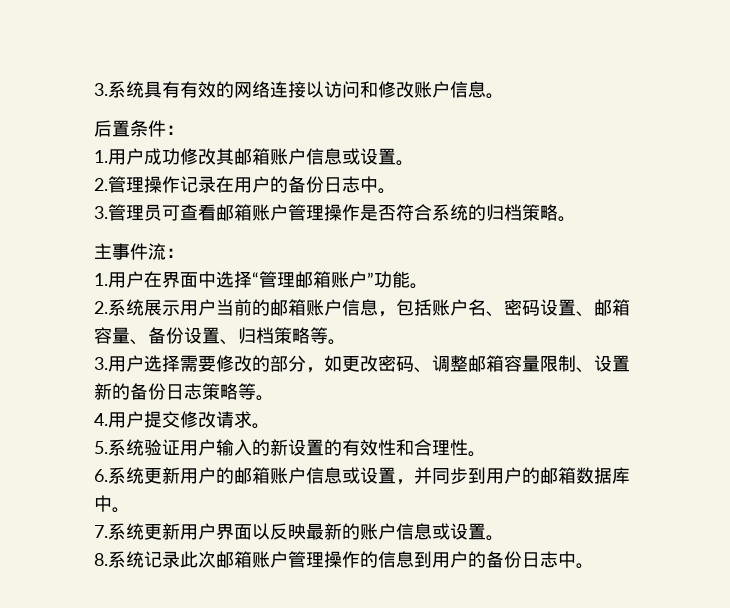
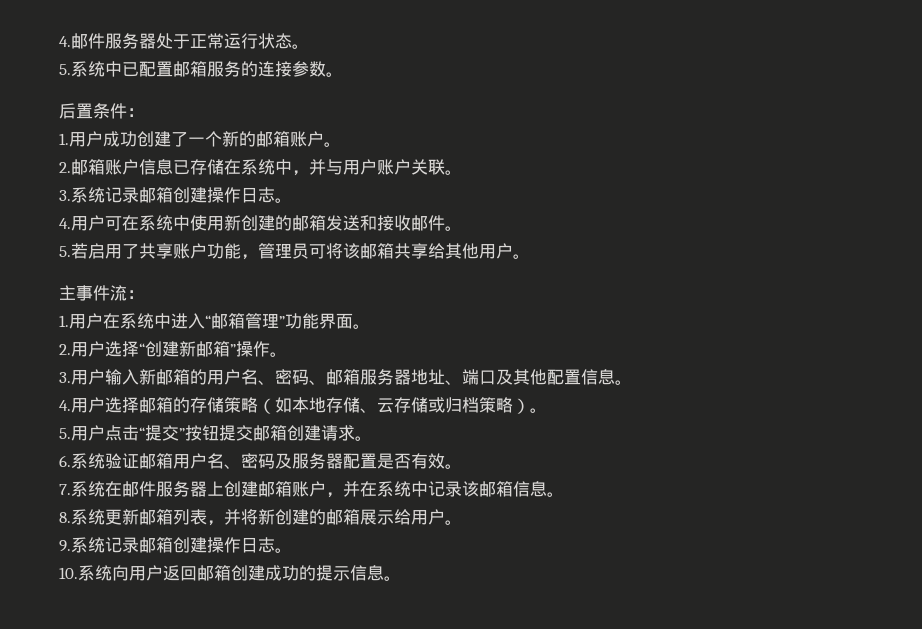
- 3.系统具有有效的网络连接以访问和修改账户信息。
+ 4.邮件服务器处于正常运行状态。
+ 5.系统中已配置邮箱服务的连接参数。
- 1.用户成功修改其邮箱账户信息或设置。
- 2.管理操作记录在用户的备份日志中。
- 3.管理员可查看邮箱账户管理操作是否符合系统的归档策略。
+ 1.用户成功创建了一个新的邮箱账户。
+ 2.邮箱账户信息已存储在系统中，并与用户账户关联。
+ 3.系统记录邮箱创建操作日志。
+ 4.用户可在系统中使用新创建的邮箱发送和接收邮件。
+ 5.若启用了共享账户功能，管理员可将该邮箱共享给其他用户。
- 1.用户在界面中选择“管理邮箱账户”功能。
- 2.系统展示用户当前的邮箱账户信息，包括账户名、密码设置、邮箱容量、备份设置、归档策略等。
- 3.用户选择需要修改的部分，如更改密码、调整邮箱容量限制、设置新的备份日志策略等。
- 4.用户提交修改请求。
- 5.系统验证用户输入的新设置的有效性和合理性。
- 6.系统更新用户的邮箱账户信息或设置，并同步到用户的邮箱数据库中。
- 7.系统更新用户界面以反映最新的账户信息或设置。
- 8.系统记录此次邮箱账户管理操作的信息到用户的备份日志中。
+ 1.用户在系统中进入“邮箱管理”功能界面。
+ 2.用户选择“创建新邮箱”操作。
+ 3.用户输入新邮箱的用户名、密码、邮箱服务器地址、端口及其他配置信息。
+ 4.用户选择邮箱的存储策略（如本地存储、云存储或归档策略）。
+ 5.用户点击“提交”按钮提交邮箱创建请求。
+ 6.系统验证邮箱用户名、密码及服务器配置是否有效。
+ 7.系统在邮件服务器上创建邮箱账户，并在系统中记录该邮箱信息。
+ 8.系统更新邮箱列表，并将新创建的邮箱展示给用户。
+ 9.系统记录邮箱创建操作日志。
+ 10.系统向用户返回邮箱创建成功的提示信息。

